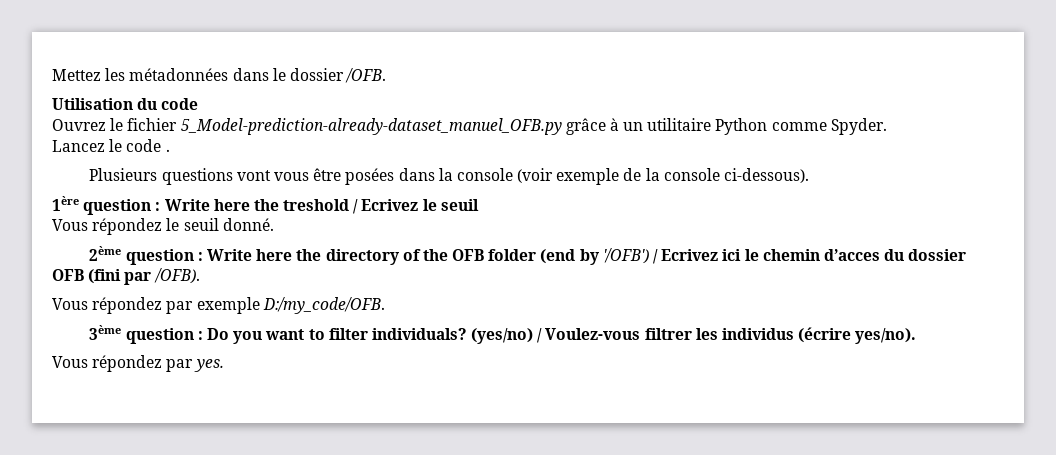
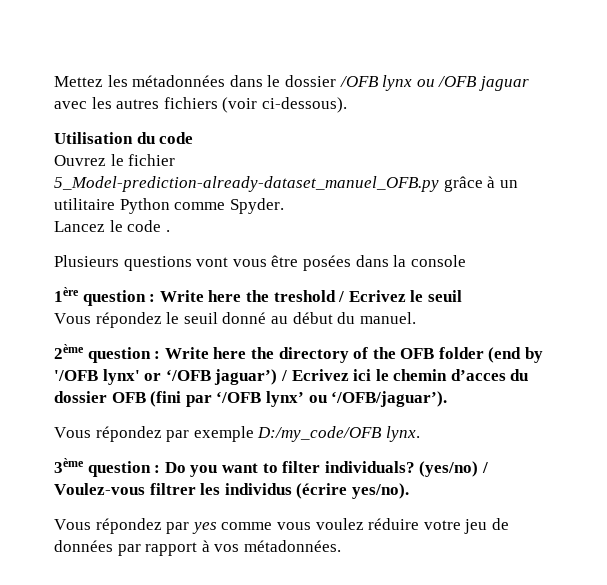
- Mettez les métadonnées dans le dossier /OFB.
+ Mettez les métadonnées dans le dossier /OFB lynx ou /OFB jaguar avec les autres fichiers (voir ci-dessous).
- Plusieurs questions vont vous être posées dans la console (voir exemple de la console ci-dessous).
+ Plusieurs questions vont vous être posées dans la console
- Vous répondez le seuil donné.
+ Vous répondez le seuil donné au début du manuel.
- 2ème question : Write here the directory of the OFB folder (end by '/OFB') / Ecrivez ici le chemin d’acces du dossier OFB (fini par /OFB).
+ 2ème question : Write here the directory of the OFB folder (end by '/OFB lynx' or ‘/OFB jaguar’) / Ecrivez ici le chemin d’acces du dossier OFB (fini par ‘/OFB lynx’ ou ‘/OFB/jaguar’).
- Vous répondez par exemple D:/my_code/OFB.
+ Vous répondez par exemple D:/my_code/OFB lynx.
- Vous répondez par yes.
+ Vous répondez par yes comme vous voulez réduire votre jeu de données par rapport à vos métadonnées.

